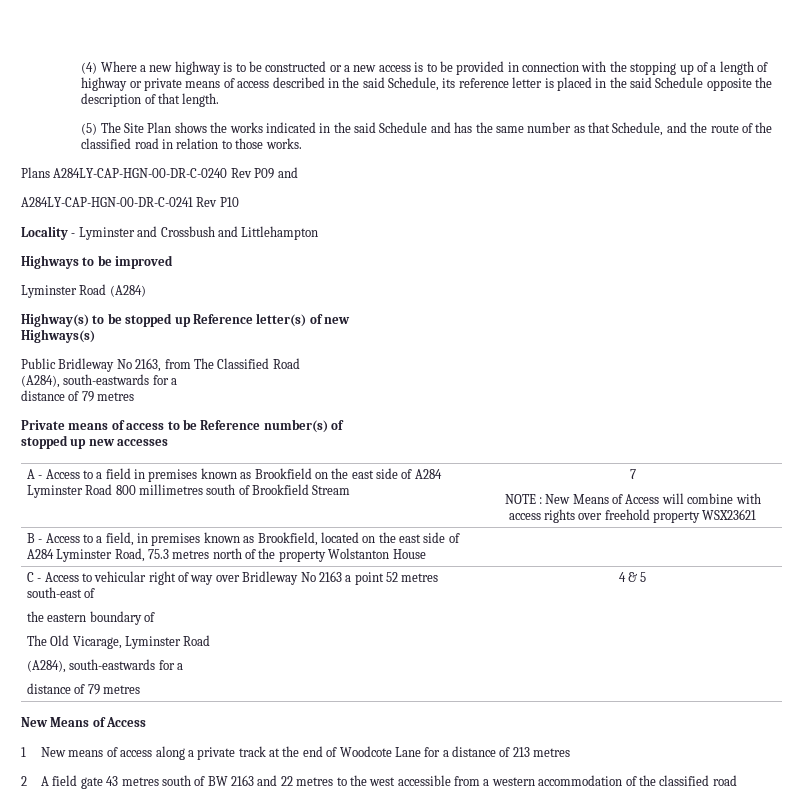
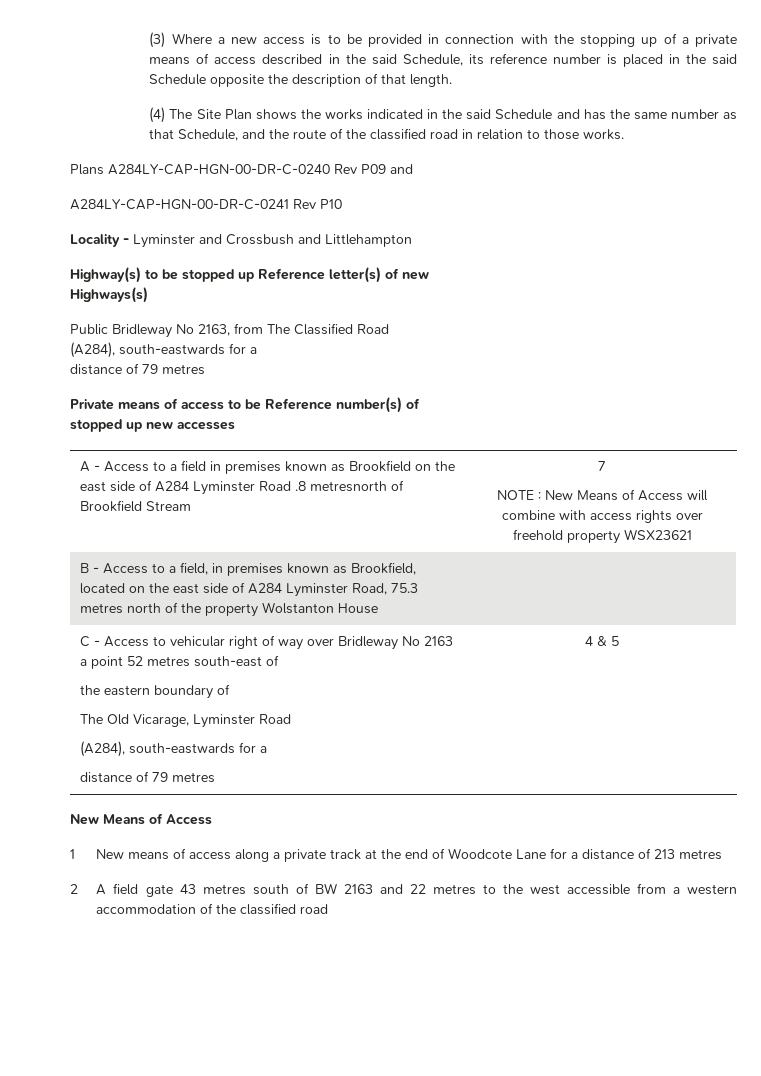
- (4) Where a new highway is to be constructed or a new access is to be provided in connection with the stopping up of a length of highway or private means of access described in the said Schedule, its reference letter is placed in the said Schedule opposite the description of that length.
+ (3) Where a new access is to be provided in connection with the stopping up of a private means of access described in the said Schedule, its reference number is placed in the said Schedule opposite the description of that length.
- (5) The Site Plan shows the works indicated in the said Schedule and has the same number as that Schedule, and the route of the classified road in relation to those works.
+ (4) The Site Plan shows the works indicated in the said Schedule and has the same number as that Schedule, and the route of the classified road in relation to those works.
- Highways to be improved
- Lyminster Road (A284)
- A - Access to a field in premises known as Brookfield on the east side of A284 Lyminster Road 800 millimetres south of Brookfield Stream
+ A - Access to a field in premises known as Brookfield on the east side of A284 Lyminster Road .8 metresnorth of Brookfield Stream

